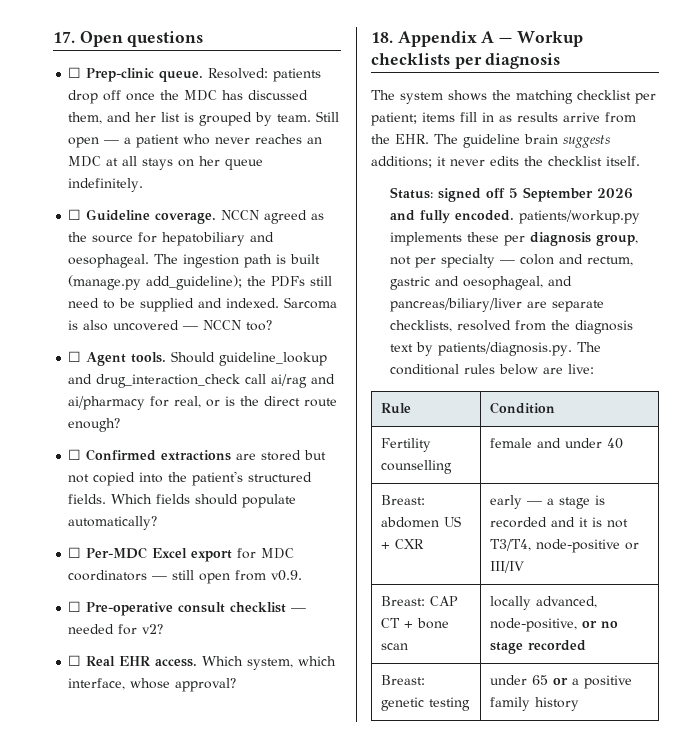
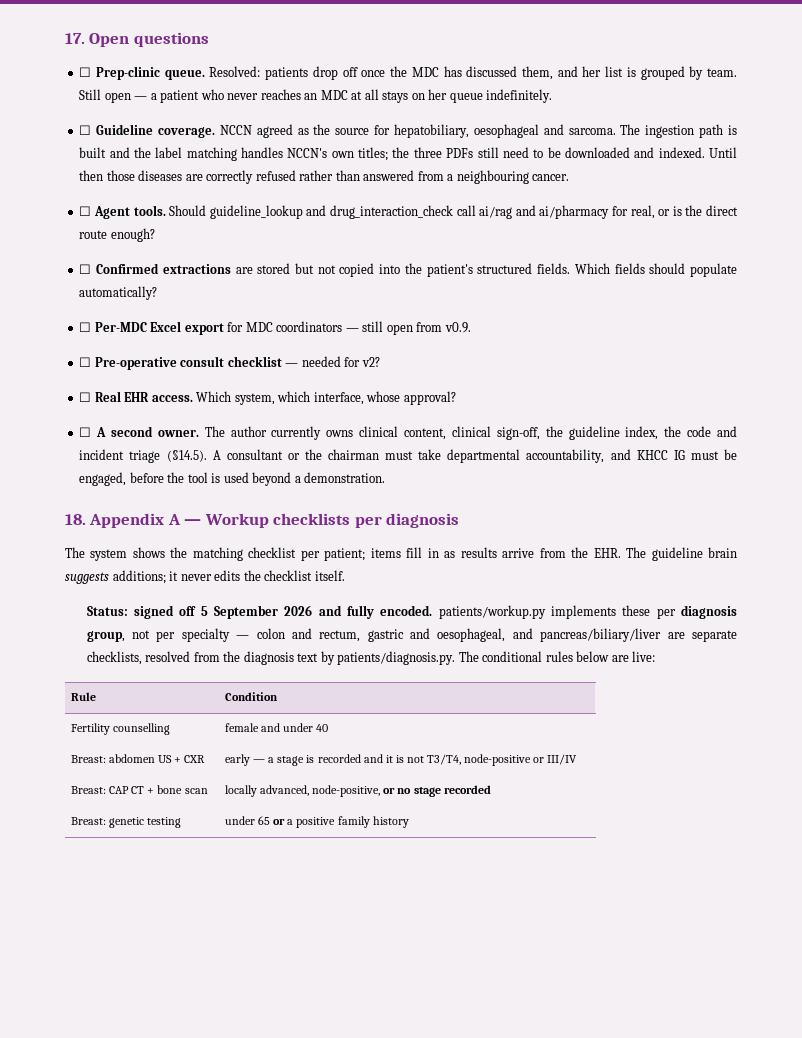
- NCCN agreed as the source for hepatobiliary and oesophageal.
+ NCCN agreed as the source for hepatobiliary, oesophageal and sarcoma.
- The ingestion path is built (manage.py add_guideline); the PDFs still need to be supplied and indexed.
+ The ingestion path is built and the label matching handles NCCN's own titles; the three PDFs still need to be downloaded and indexed.
- Sarcoma is also uncovered — NCCN too?
+ Until then those diseases are correctly refused rather than answered from a neighbouring cancer.
+ ☐ A second owner. The author currently owns clinical content, clinical sign-off, the guideline index, the code and incident triage (§14.5). A consultant or the chairman must take departmental accountability, and KHCC IG must be engaged, before the tool is used beyond a demonstration.

